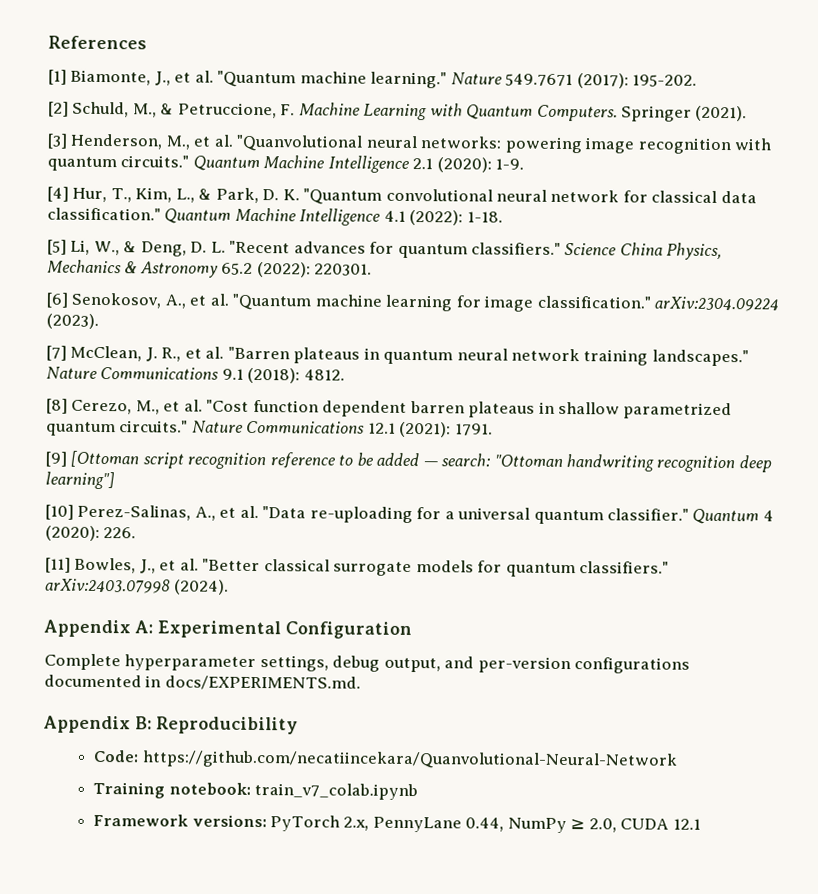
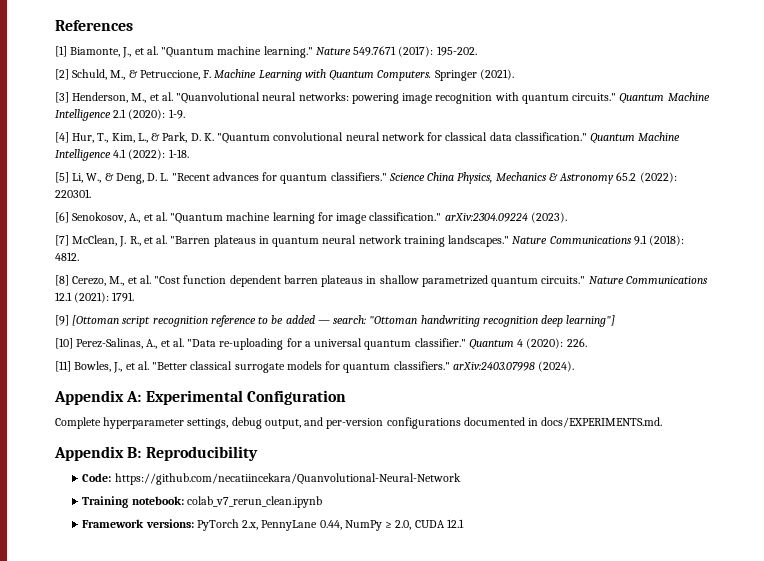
- Training notebook: train_v7_colab.ipynb
+ Training notebook: colab_v7_rerun_clean.ipynb

